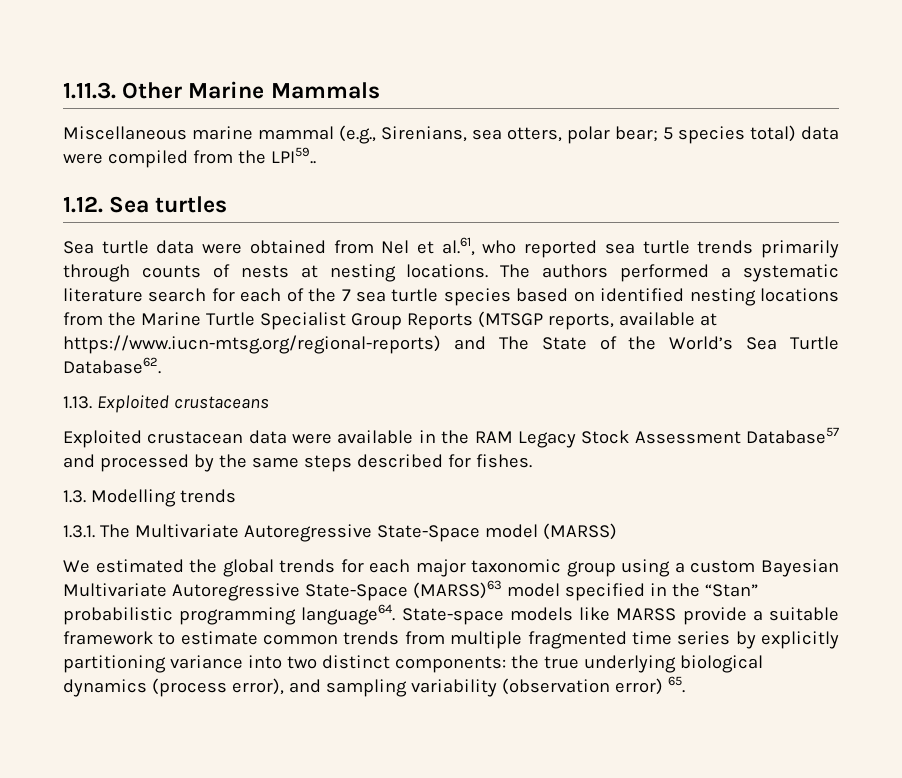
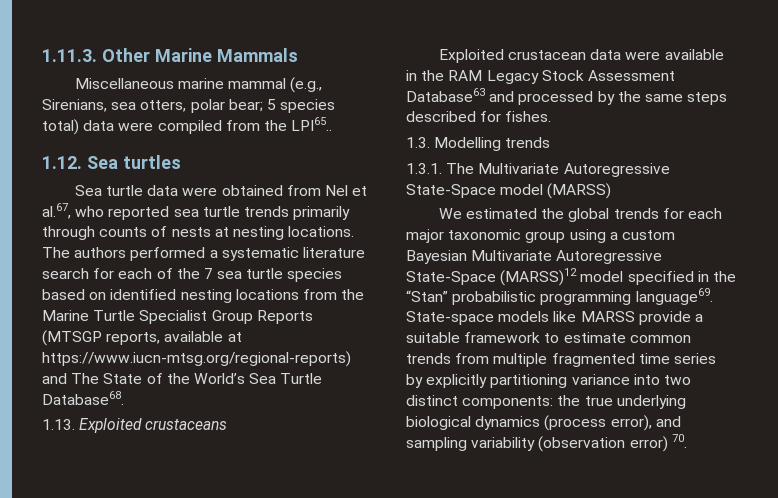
- Miscellaneous marine mammal (e.g., Sirenians, sea otters, polar bear; 5 species total) data were compiled from the LPI59..
+ Miscellaneous marine mammal (e.g., Sirenians, sea otters, polar bear; 5 species total) data were compiled from the LPI65..
- Sea turtle data were obtained from Nel et al.61, who reported sea turtle trends primarily through counts of nests at nesting locations.
+ Sea turtle data were obtained from Nel et al.67, who reported sea turtle trends primarily through counts of nests at nesting locations.
- The authors performed a systematic literature search for each of the 7 sea turtle species based on identified nesting locations from the Marine Turtle Specialist Group Reports (MTSGP reports, available at https://www.iucn-mtsg.org/regional-reports) and The State of the World’s Sea Turtle Database62.
+ The authors performed a systematic literature search for each of the 7 sea turtle species based on identified nesting locations from the Marine Turtle Specialist Group Reports (MTSGP reports, available at https://www.iucn-mtsg.org/regional-reports) and The State of the World’s Sea Turtle Database68.
- Exploited crustacean data were available in the RAM Legacy Stock Assessment Database57 and processed by the same steps described for fishes.
+ Exploited crustacean data were available in the RAM Legacy Stock Assessment Database63 and processed by the same steps described for fishes.
- We estimated the global trends for each major taxonomic group using a custom Bayesian Multivariate Autoregressive State-Space (MARSS)63 model specified in the “Stan” probabilistic programming language64.
+ We estimated the global trends for each major taxonomic group using a custom Bayesian Multivariate Autoregressive State-Space (MARSS)12 model specified in the “Stan” probabilistic programming language69.
- State-space models like MARSS provide a suitable framework to estimate common trends from multiple fragmented time series by explicitly partitioning variance into two distinct components: the true underlying biological dynamics (process error), and sampling variability (observation error) 65.
+ State-space models like MARSS provide a suitable framework to estimate common trends from multiple fragmented time series by explicitly partitioning variance into two distinct components: the true underlying biological dynamics (process error), and sampling variability (observation error) 70.

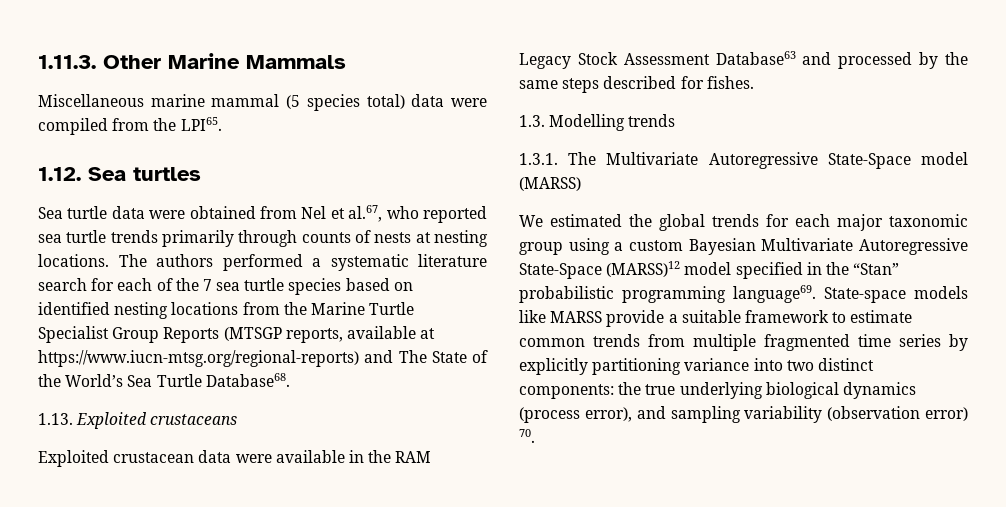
- Miscellaneous marine mammal (e.g., Sirenians, sea otters, polar bear; 5 species total) data were compiled from the LPI65..
+ Miscellaneous marine mammal (5 species total) data were compiled from the LPI65.

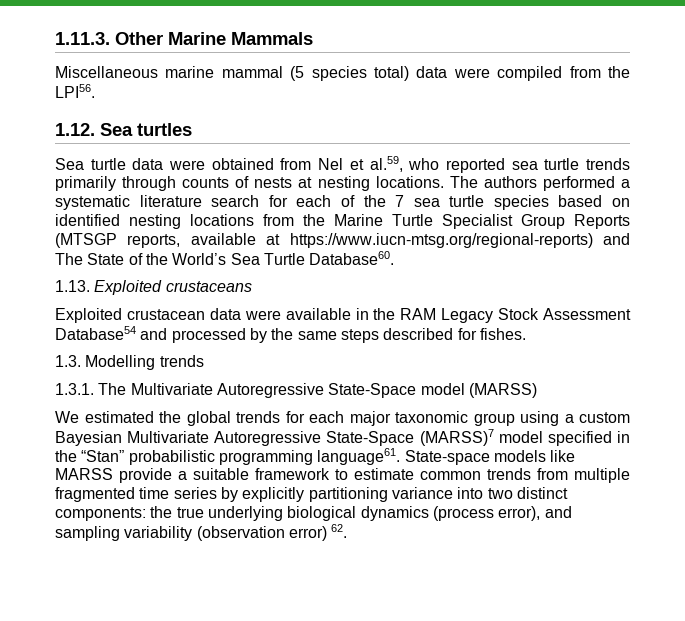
- Miscellaneous marine mammal (5 species total) data were compiled from the LPI65.
+ Miscellaneous marine mammal (5 species total) data were compiled from the LPI56.
- Sea turtle data were obtained from Nel et al.67, who reported sea turtle trends primarily through counts of nests at nesting locations.
+ Sea turtle data were obtained from Nel et al.59, who reported sea turtle trends primarily through counts of nests at nesting locations.
- The authors performed a systematic literature search for each of the 7 sea turtle species based on identified nesting locations from the Marine Turtle Specialist Group Reports (MTSGP reports, available at https://www.iucn-mtsg.org/regional-reports) and The State of the World’s Sea Turtle Database68.
+ The authors performed a systematic literature search for each of the 7 sea turtle species based on identified nesting locations from the Marine Turtle Specialist Group Reports (MTSGP reports, available at https://www.iucn-mtsg.org/regional-reports) and The State of the World’s Sea Turtle Database60.
- Exploited crustacean data were available in the RAM Legacy Stock Assessment Database63 and processed by the same steps described for fishes.
+ Exploited crustacean data were available in the RAM Legacy Stock Assessment Database54 and processed by the same steps described for fishes.
- We estimated the global trends for each major taxonomic group using a custom Bayesian Multivariate Autoregressive State-Space (MARSS)12 model specified in the “Stan” probabilistic programming language69.
+ We estimated the global trends for each major taxonomic group using a custom Bayesian Multivariate Autoregressive State-Space (MARSS)7 model specified in the “Stan” probabilistic programming language61.
- State-space models like MARSS provide a suitable framework to estimate common trends from multiple fragmented time series by explicitly partitioning variance into two distinct components: the true underlying biological dynamics (process error), and sampling variability (observation error) 70.
+ State-space models like MARSS provide a suitable framework to estimate common trends from multiple fragmented time series by explicitly partitioning variance into two distinct components: the true underlying biological dynamics (process error), and sampling variability (observation error) 62.

